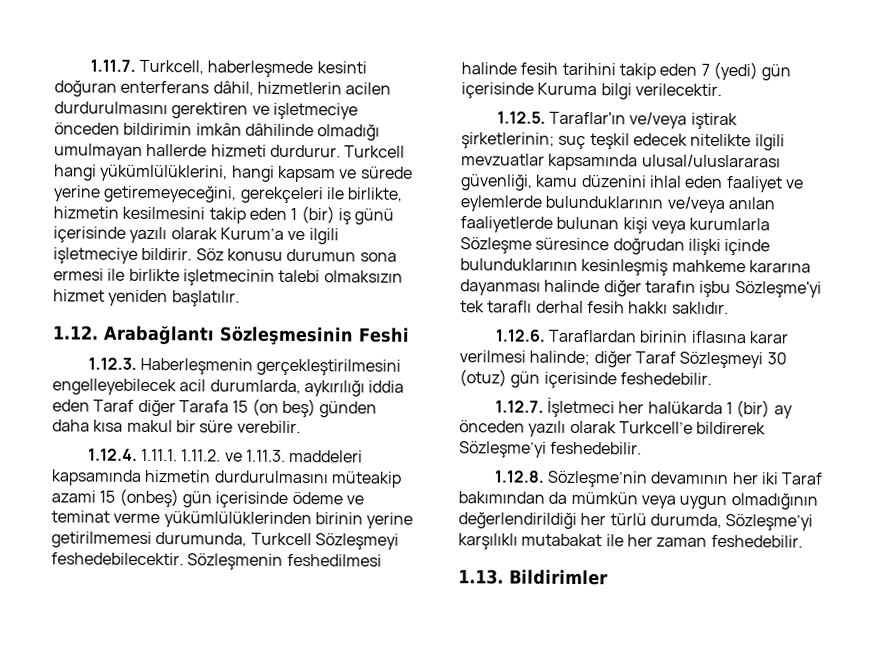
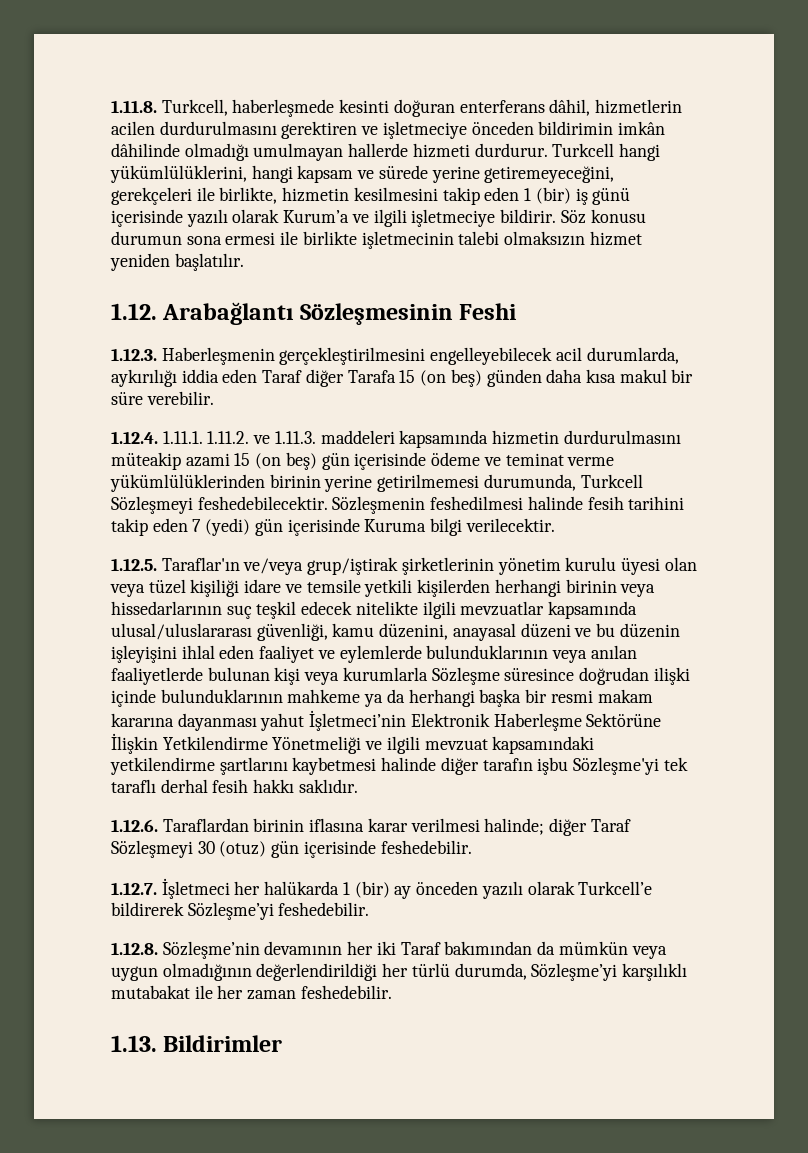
- 1.11.7. Turkcell, haberleşmede kesinti doğuran enterferans dâhil, hizmetlerin acilen durdurulmasını gerektiren ve işletmeciye önceden bildirimin imkân dâhilinde olmadığı umulmayan hallerde hizmeti durdurur.
+ 1.11.8. Turkcell, haberleşmede kesinti doğuran enterferans dâhil, hizmetlerin acilen durdurulmasını gerektiren ve işletmeciye önceden bildirimin imkân dâhilinde olmadığı umulmayan hallerde hizmeti durdurur.
- 1.12.4. 1.11.1. 1.11.2. ve 1.11.3. maddeleri kapsamında hizmetin durdurulmasını müteakip azami 15 (onbeş) gün içerisinde ödeme ve teminat verme yükümlülüklerinden birinin yerine getirilmemesi durumunda, Turkcell Sözleşmeyi feshedebilecektir.
+ 1.12.4. 1.11.1. 1.11.2. ve 1.11.3. maddeleri kapsamında hizmetin durdurulmasını müteakip azami 15 (on beş) gün içerisinde ödeme ve teminat verme yükümlülüklerinden birinin yerine getirilmemesi durumunda, Turkcell Sözleşmeyi feshedebilecektir.
- 1.12.5. Taraflar'ın ve/veya iştirak şirketlerinin; suç teşkil edecek nitelikte ilgili mevzuatlar kapsamında ulusal/uluslararası güvenliği, kamu düzenini ihlal eden faaliyet ve eylemlerde bulunduklarının ve/veya anılan faaliyetlerde bulunan kişi veya kurumlarla Sözleşme süresince doğrudan ilişki içinde bulunduklarının kesinleşmiş mahkeme kararına dayanması halinde diğer tarafın işbu Sözleşme'yi tek taraflı derhal fesih hakkı saklıdır.
+ 1.12.5. Taraflar'ın ve/veya grup/iştirak şirketlerinin yönetim kurulu üyesi olan veya tüzel kişiliği idare ve temsile yetkili kişilerden herhangi birinin veya hissedarlarının suç teşkil edecek nitelikte ilgili mevzuatlar kapsamında ulusal/uluslararası güvenliği, kamu düzenini, anayasal düzeni ve bu düzenin işleyişini ihlal eden faaliyet ve eylemlerde bulunduklarının veya anılan faaliyetlerde bulunan kişi veya kurumlarla Sözleşme süresince doğrudan ilişki içinde bulunduklarının mahkeme ya da herhangi başka bir resmi makam kararına dayanması yahut İşletmeci’nin Elektronik Haberleşme Sektörüne İlişkin Yetkilendirme Yönetmeliği ve ilgili mevzuat kapsamındaki yetkilendirme şartlarını kaybetmesi halinde diğer tarafın işbu Sözleşme'yi tek taraflı derhal fesih hakkı saklıdır.

